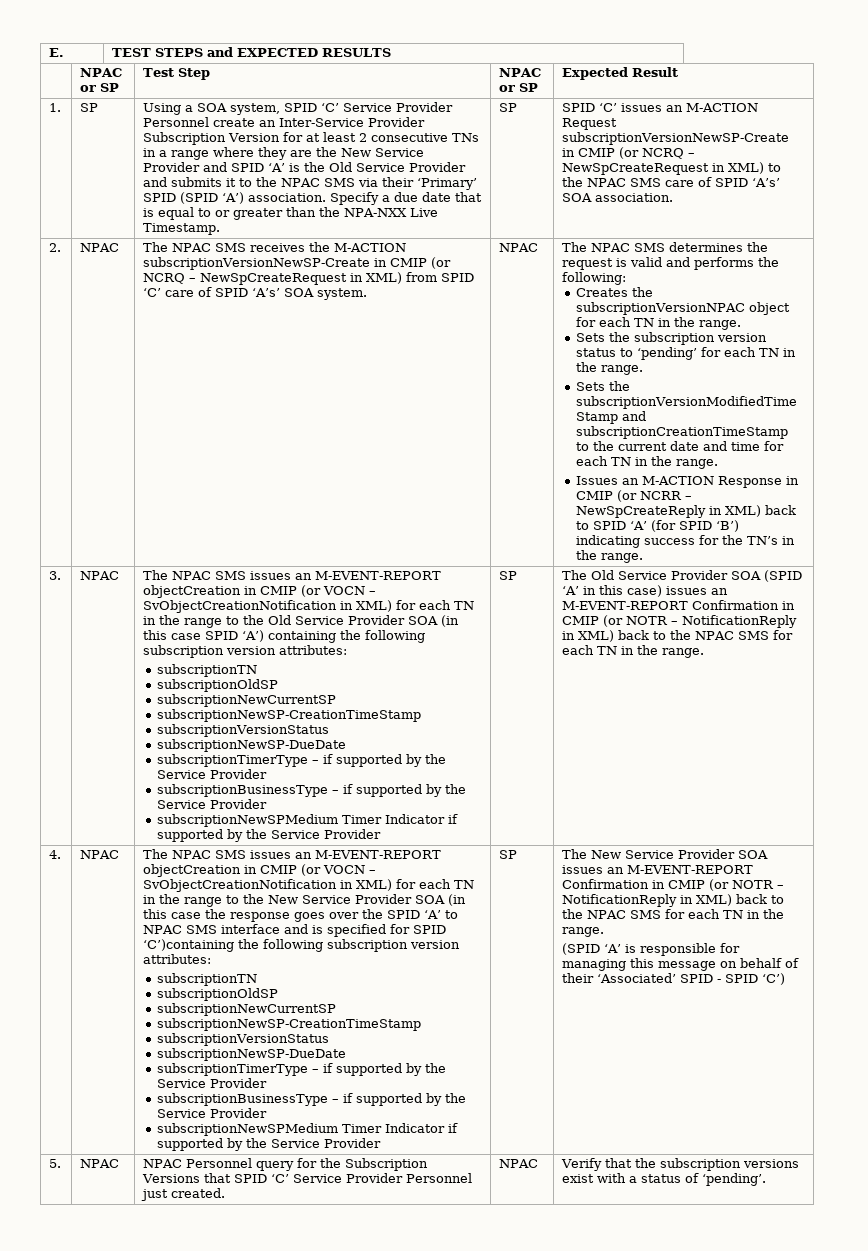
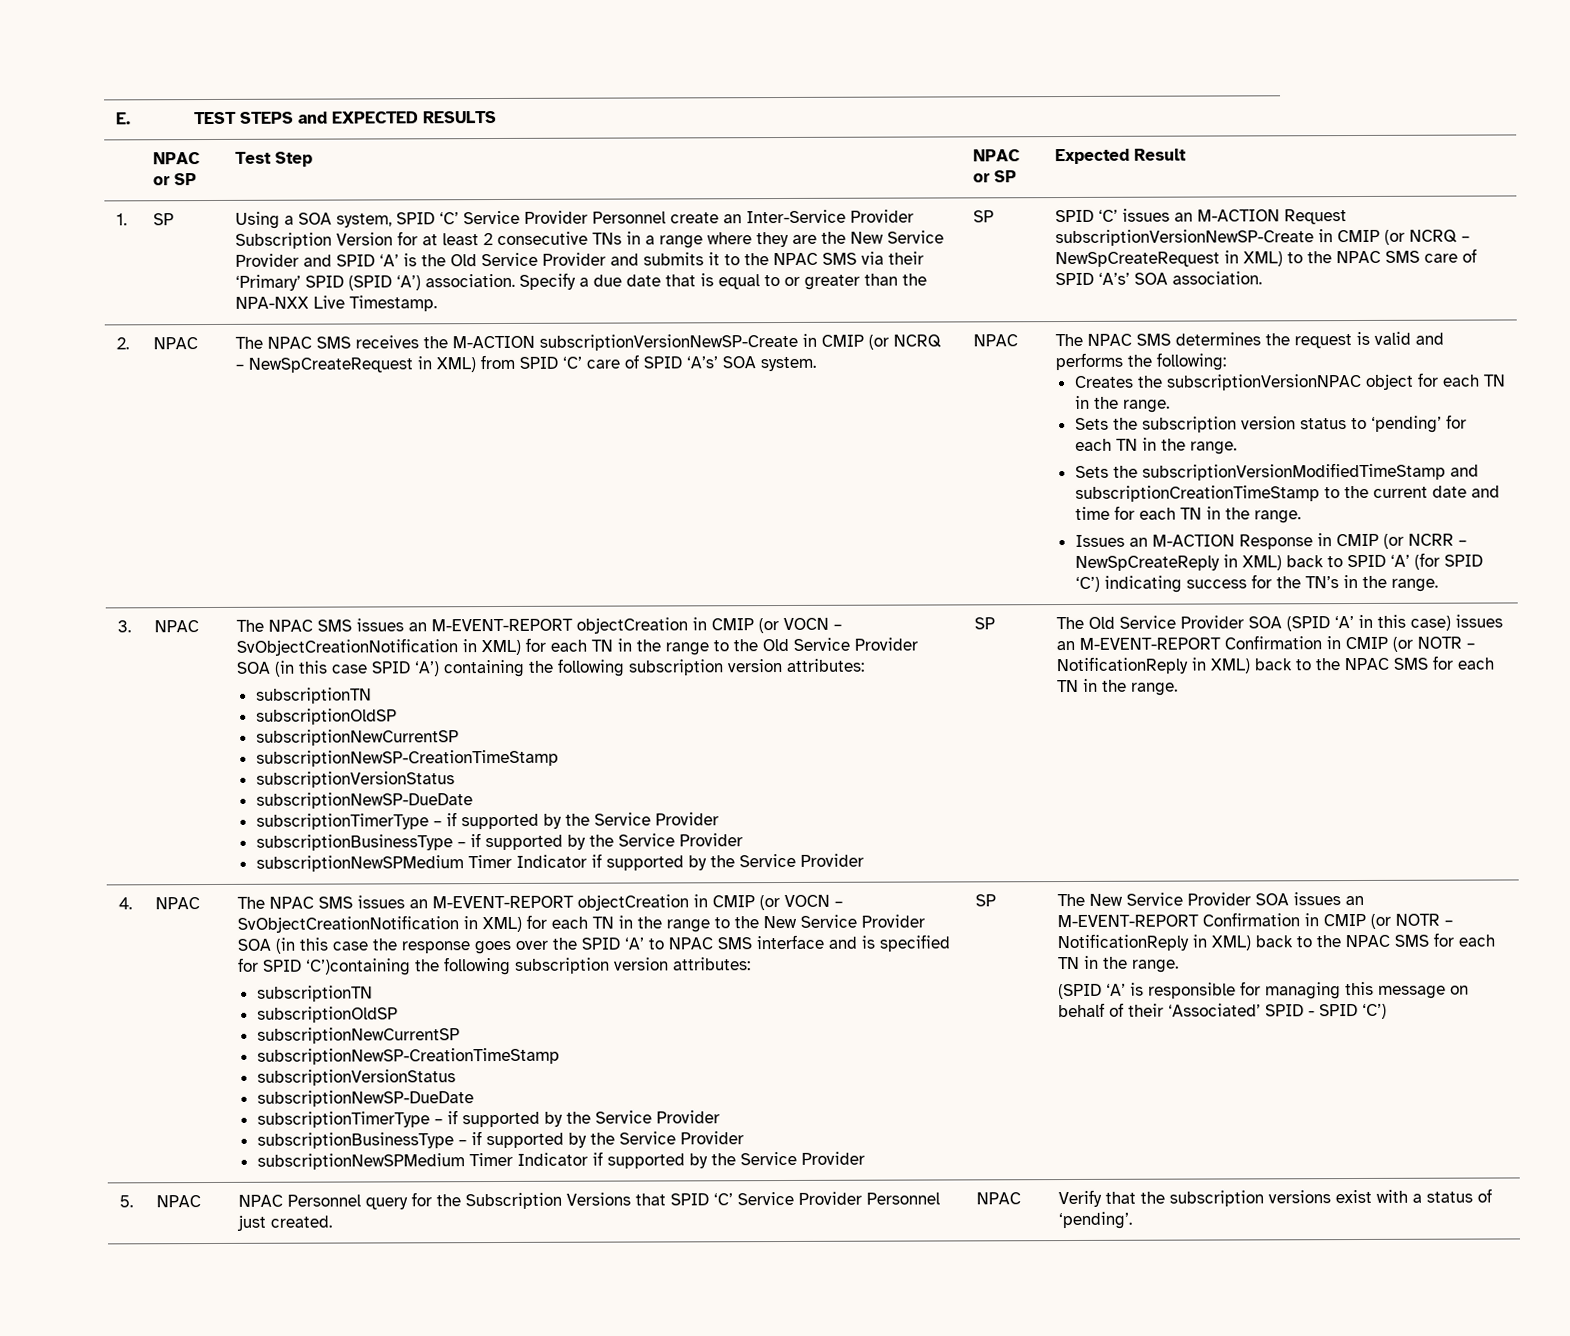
- Issues an M-ACTION Response in CMIP (or NCRR – NewSpCreateReply in XML) back to SPID ‘A’ (for SPID ‘B’) indicating success for the TN’s in the range.
+ Issues an M-ACTION Response in CMIP (or NCRR – NewSpCreateReply in XML) back to SPID ‘A’ (for SPID ‘C’) indicating success for the TN’s in the range.

